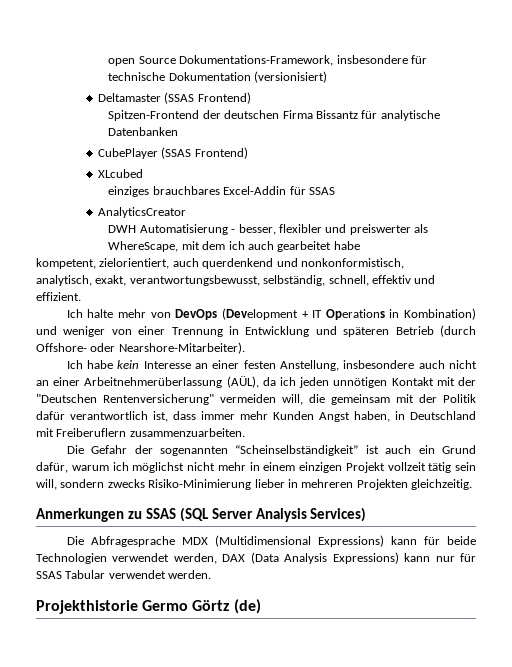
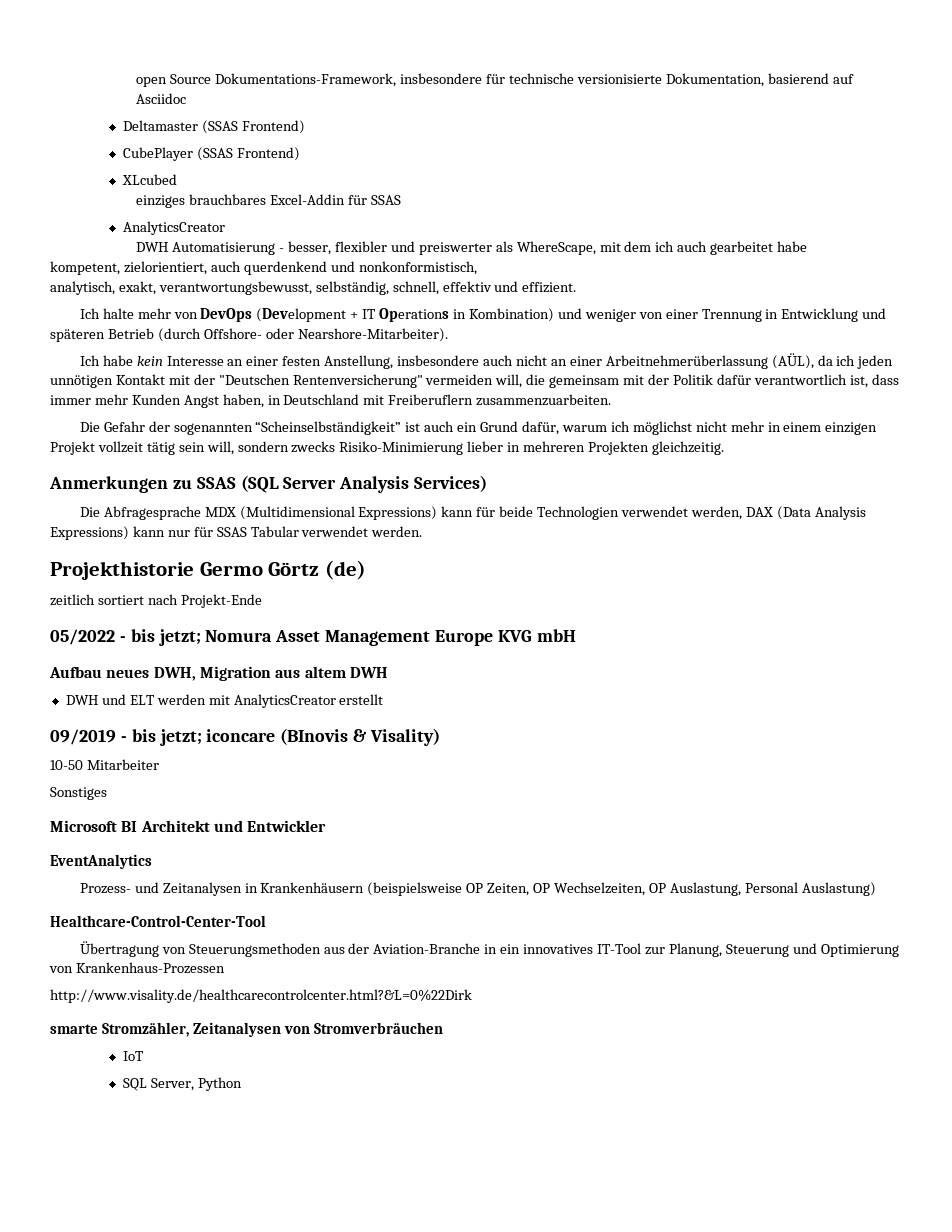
- open Source Dokumentations-Framework, insbesondere für technische Dokumentation (versionisiert)
+ open Source Dokumentations-Framework, insbesondere für technische versionisierte Dokumentation, basierend auf Asciidoc
  Deltamaster (SSAS Frontend)
- Spitzen-Frontend der deutschen Firma Bissantz für analytische Datenbanken
+ zeitlich sortiert nach Projekt-Ende
+ 05/2022 - bis jetzt; Nomura Asset Management Europe KVG mbH
+ Aufbau neues DWH, Migration aus altem DWH
+ DWH und ELT werden mit AnalyticsCreator erstellt
+ 09/2019 - bis jetzt; iconcare (BInovis & Visality)
+ 10-50 Mitarbeiter
+ Sonstiges
+ Microsoft BI Architekt und Entwickler
+ EventAnalytics
+ Prozess- und Zeitanalysen in Krankenhäusern (beispielsweise OP Zeiten, OP Wechselzeiten, OP Auslastung, Personal Auslastung)
+ Healthcare-Control-Center-Tool
+ Übertragung von Steuerungsmethoden aus der Aviation-Branche in ein innovatives IT-Tool zur Planung, Steuerung und Optimierung von Krankenhaus-Prozessen
+ http://www.visality.de/healthcarecontrolcenter.html?&L=0%22Dirk
+ smarte Stromzähler, Zeitanalysen von Stromverbräuchen
+ IoT
+ SQL Server, Python

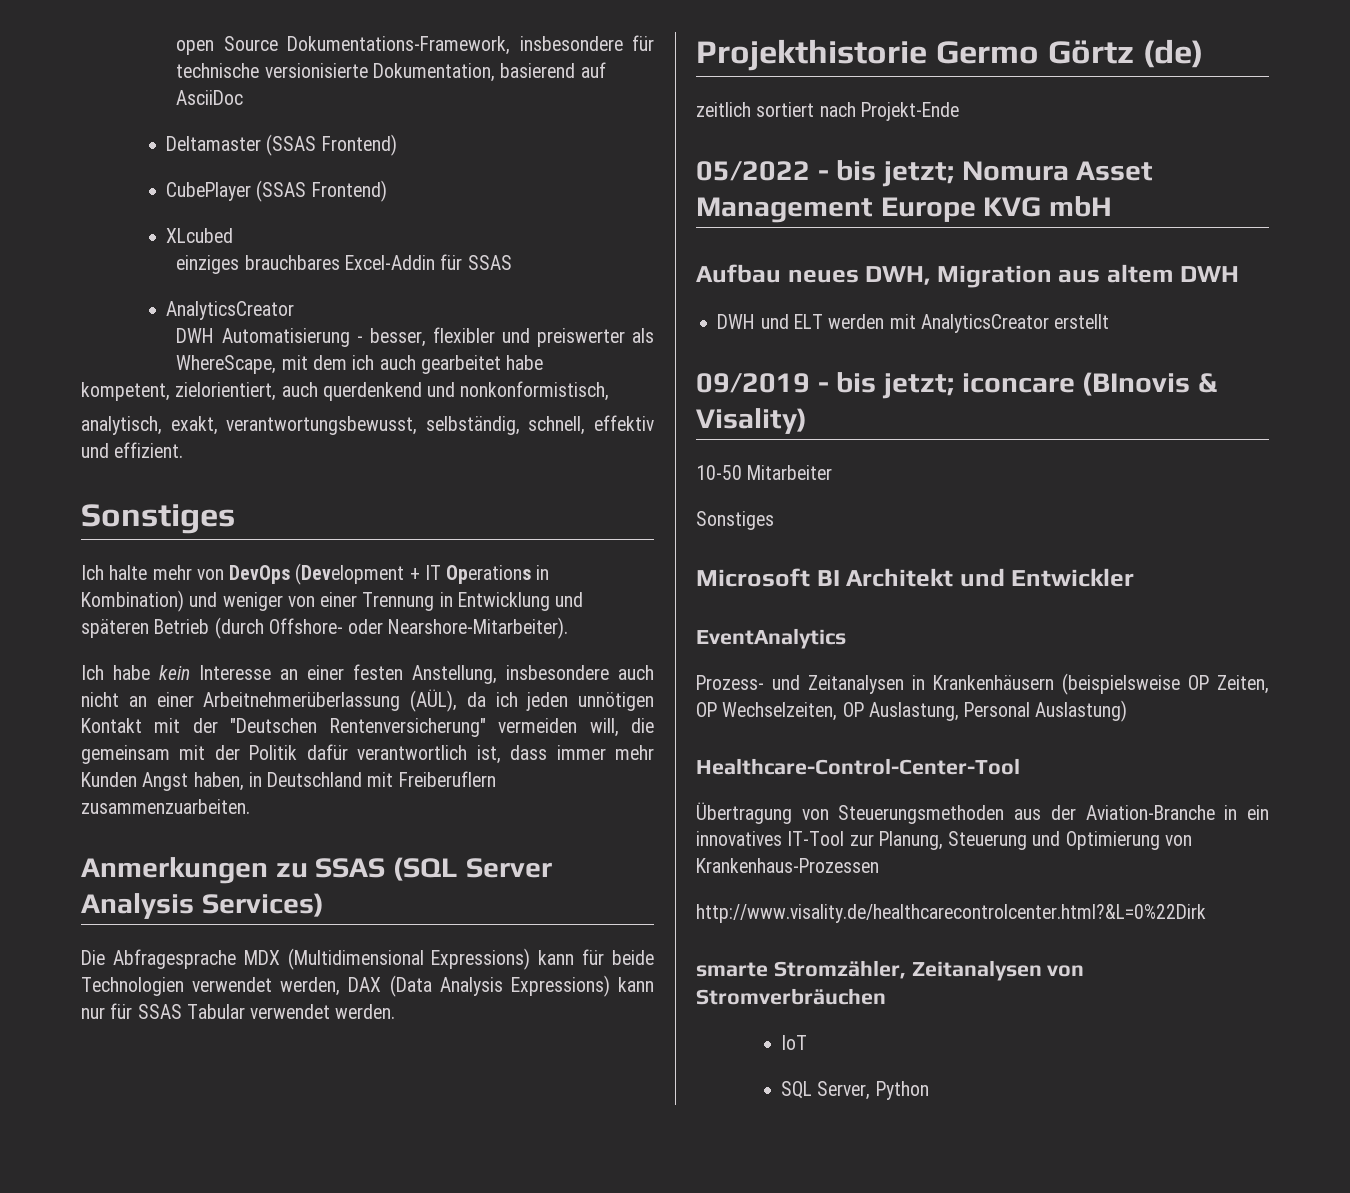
- open Source Dokumentations-Framework, insbesondere für technische versionisierte Dokumentation, basierend auf Asciidoc
+ open Source Dokumentations-Framework, insbesondere für technische versionisierte Dokumentation, basierend auf AsciiDoc
  analytisch, exakt, verantwortungsbewusst, selbständig, schnell, effektiv und effizient.
+ Sonstiges
- Die Gefahr der sogenannten “Scheinselbständigkeit” ist auch ein Grund dafür, warum ich möglichst nicht mehr in einem einzigen Projekt vollzeit tätig sein will, sondern zwecks Risiko-Minimierung lieber in mehreren Projekten gleichzeitig.

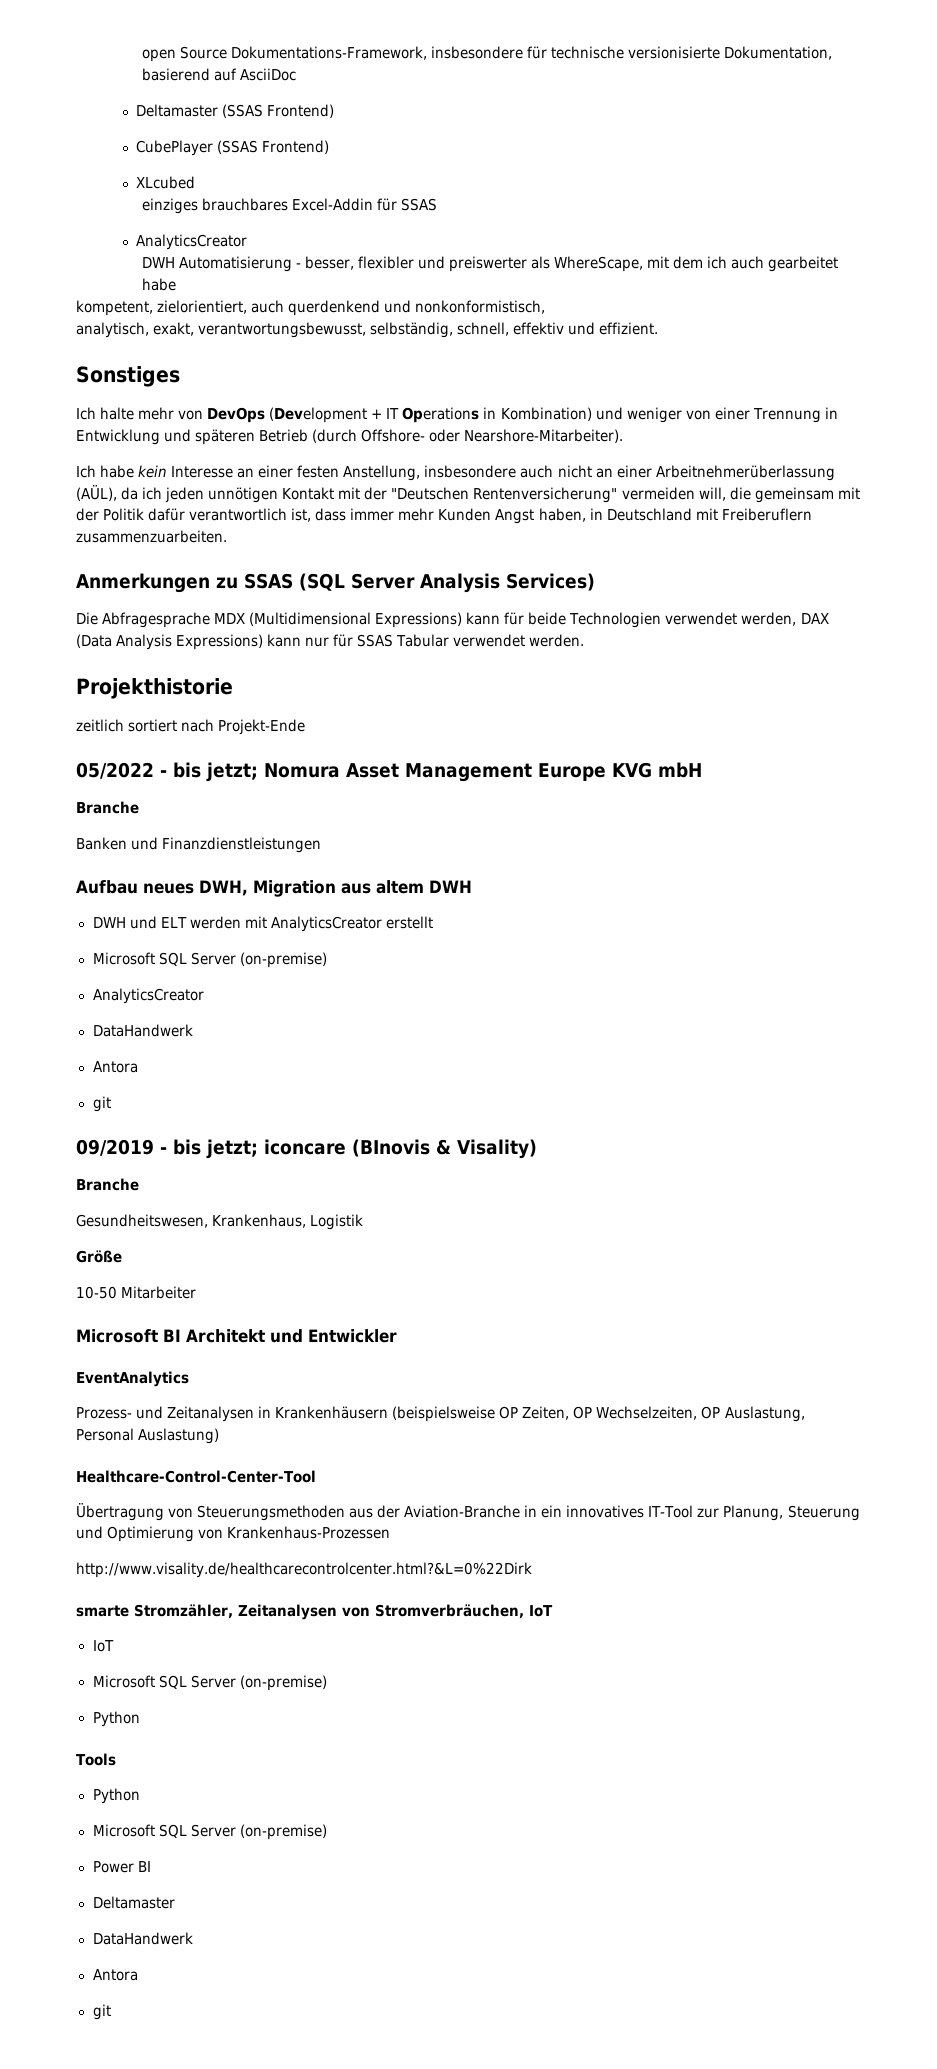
- Projekthistorie Germo Görtz (de)
+ Projekthistorie
  05/2022 - bis jetzt; Nomura Asset Management Europe KVG mbH
+ Branche
+ Banken und Finanzdienstleistungen
  DWH und ELT werden mit AnalyticsCreator erstellt
+ Microsoft SQL Server (on-premise)
+ AnalyticsCreator
+ DataHandwerk
+ Antora
+ git
  09/2019 - bis jetzt; iconcare (BInovis & Visality)
+ Branche
+ Gesundheitswesen, Krankenhaus, Logistik
+ Größe
  10-50 Mitarbeiter
- Sonstiges
- smarte Stromzähler, Zeitanalysen von Stromverbräuchen
+ smarte Stromzähler, Zeitanalysen von Stromverbräuchen, IoT
  IoT
- SQL Server, Python
+ Microsoft SQL Server (on-premise)
+ Python
+ Tools
+ Python
+ Microsoft SQL Server (on-premise)
+ Power BI
+ Deltamaster
+ DataHandwerk
+ Antora
+ git

